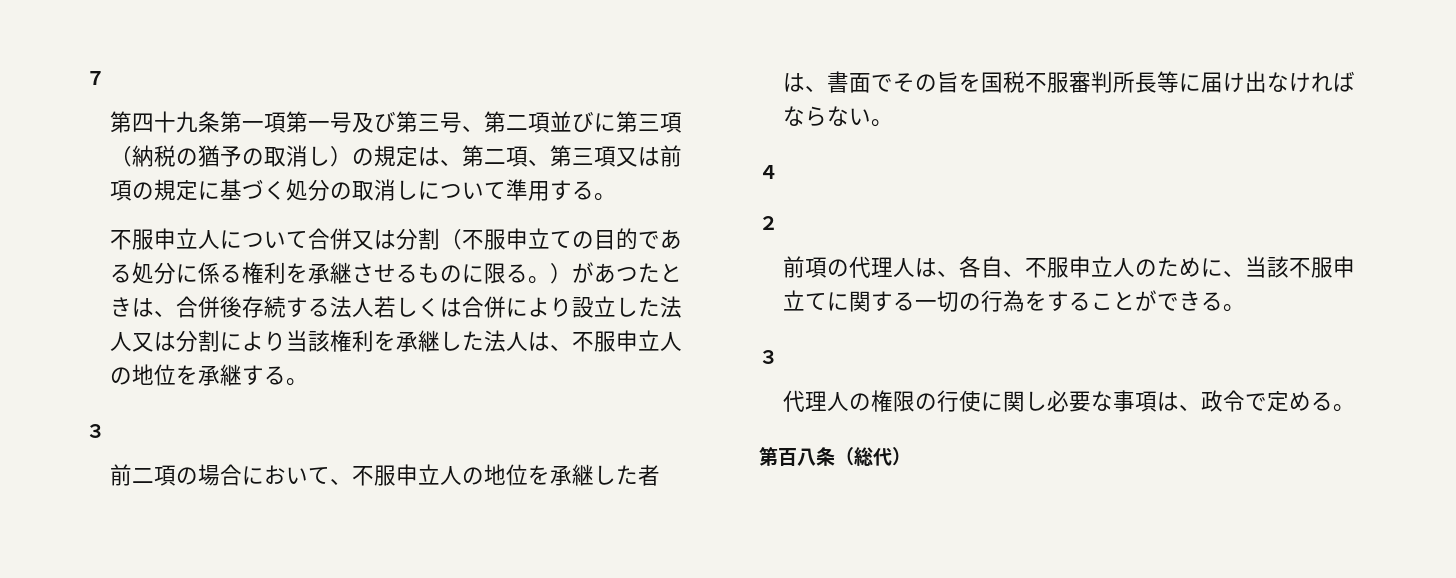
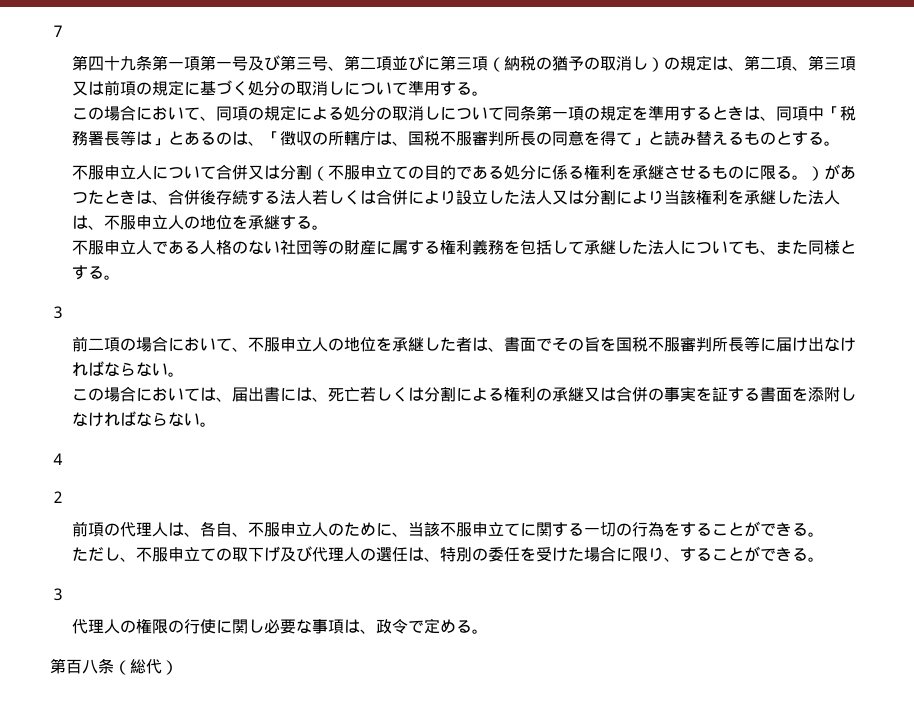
+ この場合において、同項の規定による処分の取消しについて同条第一項の規定を準用するときは、同項中「税務署長等は」とあるのは、「徴収の所轄庁は、国税不服審判所長の同意を得て」と読み替えるものとする。
+ 不服申立人である人格のない社団等の財産に属する権利義務を包括して承継した法人についても、また同様とする。
+ この場合においては、届出書には、死亡若しくは分割による権利の承継又は合併の事実を証する書面を添附しなければならない。
+ ただし、不服申立ての取下げ及び代理人の選任は、特別の委任を受けた場合に限り、することができる。

